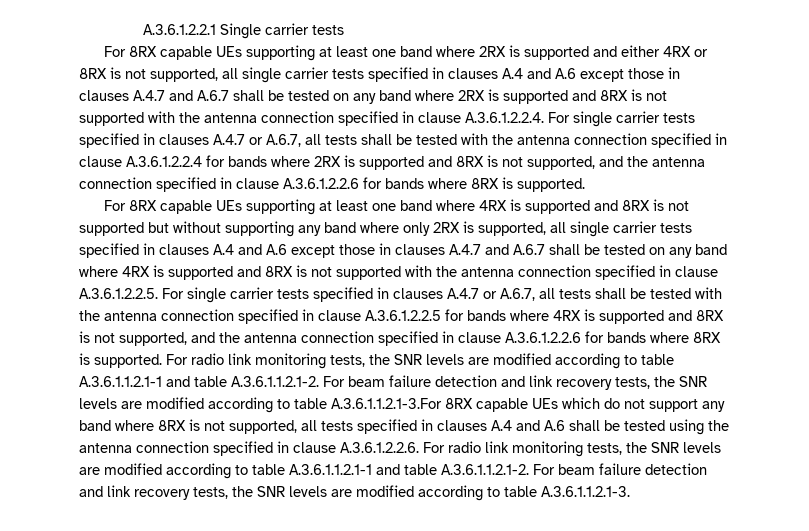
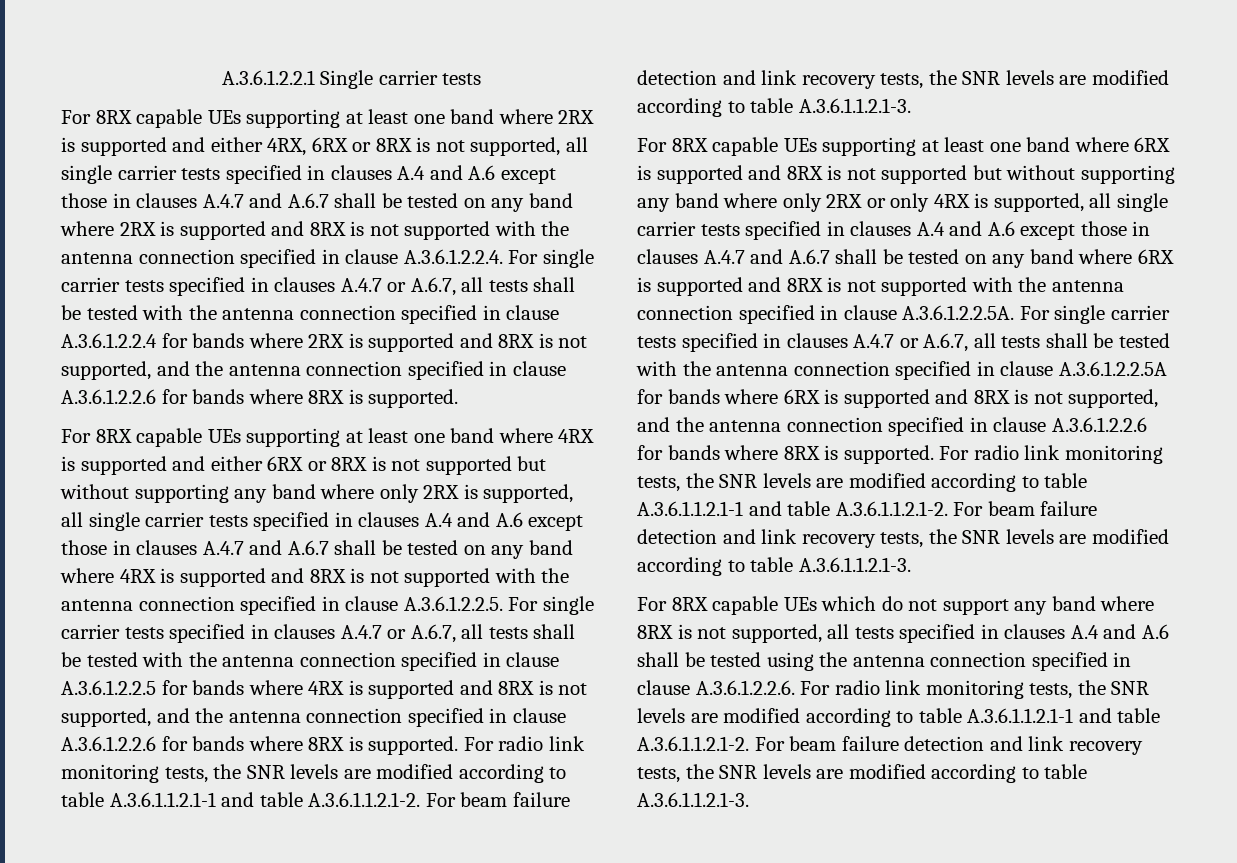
- For 8RX capable UEs supporting at least one band where 2RX is supported and either 4RX or 8RX is not supported, all single carrier tests specified in clauses A.4 and A.6 except those in clauses A.4.7 and A.6.7 shall be tested on any band where 2RX is supported and 8RX is not supported with the antenna connection specified in clause A.3.6.1.2.2.4. For single carrier tests specified in clauses A.4.7 or A.6.7, all tests shall be tested with the antenna connection specified in clause A.3.6.1.2.2.4 for bands where 2RX is supported and 8RX is not supported, and the antenna connection specified in clause A.3.6.1.2.2.6 for bands where 8RX is supported.
+ For 8RX capable UEs supporting at least one band where 2RX is supported and either 4RX, 6RX or 8RX is not supported, all single carrier tests specified in clauses A.4 and A.6 except those in clauses A.4.7 and A.6.7 shall be tested on any band where 2RX is supported and 8RX is not supported with the antenna connection specified in clause A.3.6.1.2.2.4. For single carrier tests specified in clauses A.4.7 or A.6.7, all tests shall be tested with the antenna connection specified in clause A.3.6.1.2.2.4 for bands where 2RX is supported and 8RX is not supported, and the antenna connection specified in clause A.3.6.1.2.2.6 for bands where 8RX is supported.
- For 8RX capable UEs supporting at least one band where 4RX is supported and 8RX is not supported but without supporting any band where only 2RX is supported, all single carrier tests specified in clauses A.4 and A.6 except those in clauses A.4.7 and A.6.7 shall be tested on any band where 4RX is supported and 8RX is not supported with the antenna connection specified in clause A.3.6.1.2.2.5. For single carrier tests specified in clauses A.4.7 or A.6.7, all tests shall be tested with the antenna connection specified in clause A.3.6.1.2.2.5 for bands where 4RX is supported and 8RX is not supported, and the antenna connection specified in clause A.3.6.1.2.2.6 for bands where 8RX is supported. For radio link monitoring tests, the SNR levels are modified according to table A.3.6.1.1.2.1-1 and table A.3.6.1.1.2.1-2. For beam failure detection and link recovery tests, the SNR levels are modified according to table A.3.6.1.1.2.1-3.For 8RX capable UEs which do not support any band where 8RX is not supported, all tests specified in clauses A.4 and A.6 shall be tested using the antenna connection specified in clause A.3.6.1.2.2.6. For radio link monitoring tests, the SNR levels are modified according to table A.3.6.1.1.2.1-1 and table A.3.6.1.1.2.1-2. For beam failure detection and link recovery tests, the SNR levels are modified according to table A.3.6.1.1.2.1-3.
+ For 8RX capable UEs supporting at least one band where 4RX is supported and either 6RX or 8RX is not supported but without supporting any band where only 2RX is supported, all single carrier tests specified in clauses A.4 and A.6 except those in clauses A.4.7 and A.6.7 shall be tested on any band where 4RX is supported and 8RX is not supported with the antenna connection specified in clause A.3.6.1.2.2.5. For single carrier tests specified in clauses A.4.7 or A.6.7, all tests shall be tested with the antenna connection specified in clause A.3.6.1.2.2.5 for bands where 4RX is supported and 8RX is not supported, and the antenna connection specified in clause A.3.6.1.2.2.6 for bands where 8RX is supported. For radio link monitoring tests, the SNR levels are modified according to table A.3.6.1.1.2.1-1 and table A.3.6.1.1.2.1-2. For beam failure detection and link recovery tests, the SNR levels are modified according to table A.3.6.1.1.2.1-3.
+ For 8RX capable UEs supporting at least one band where 6RX is supported and 8RX is not supported but without supporting any band where only 2RX or only 4RX is supported, all single carrier tests specified in clauses A.4 and A.6 except those in clauses A.4.7 and A.6.7 shall be tested on any band where 6RX is supported and 8RX is not supported with the antenna connection specified in clause A.3.6.1.2.2.5A. For single carrier tests specified in clauses A.4.7 or A.6.7, all tests shall be tested with the antenna connection specified in clause A.3.6.1.2.2.5A for bands where 6RX is supported and 8RX is not supported, and the antenna connection specified in clause A.3.6.1.2.2.6 for bands where 8RX is supported. For radio link monitoring tests, the SNR levels are modified according to table A.3.6.1.1.2.1-1 and table A.3.6.1.1.2.1-2. For beam failure detection and link recovery tests, the SNR levels are modified according to table A.3.6.1.1.2.1-3.
+ For 8RX capable UEs which do not support any band where 8RX is not supported, all tests specified in clauses A.4 and A.6 shall be tested using the antenna connection specified in clause A.3.6.1.2.2.6. For radio link monitoring tests, the SNR levels are modified according to table A.3.6.1.1.2.1-1 and table A.3.6.1.1.2.1-2. For beam failure detection and link recovery tests, the SNR levels are modified according to table A.3.6.1.1.2.1-3.

